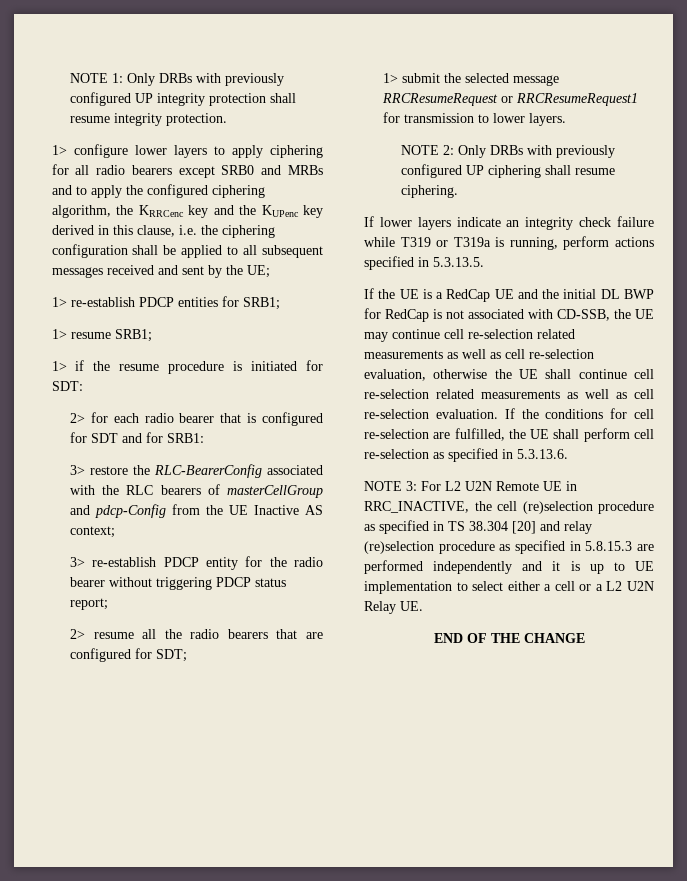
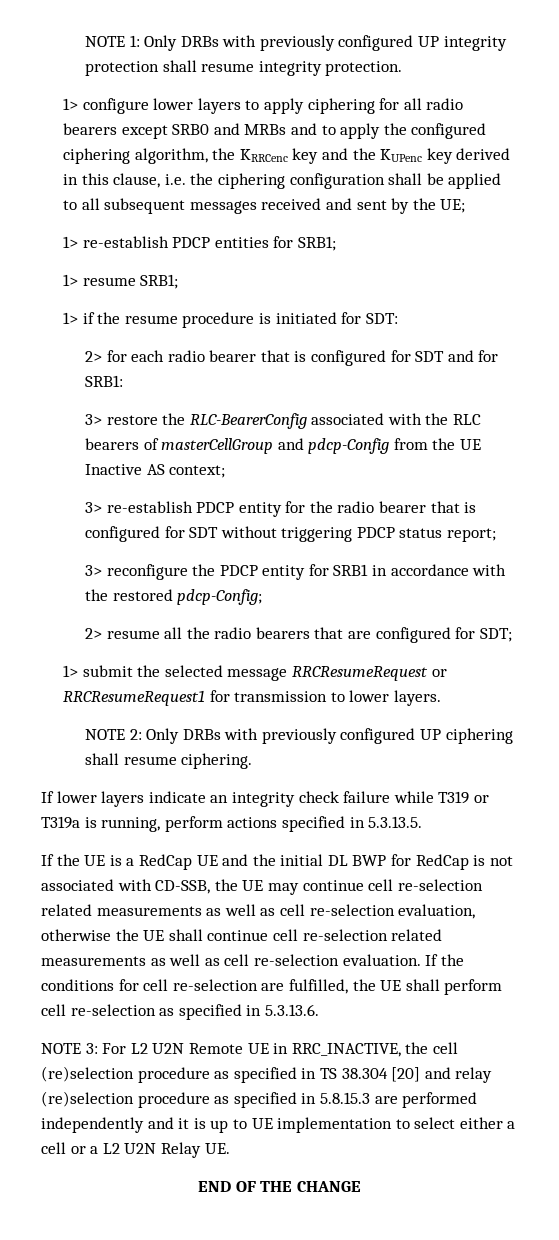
- 3> re-establish PDCP entity for the radio bearer without triggering PDCP status report;
+ 3> re-establish PDCP entity for the radio bearer that is configured for SDT without triggering PDCP status report;
+ 3> reconfigure the PDCP entity for SRB1 in accordance with the restored pdcp-Config;

